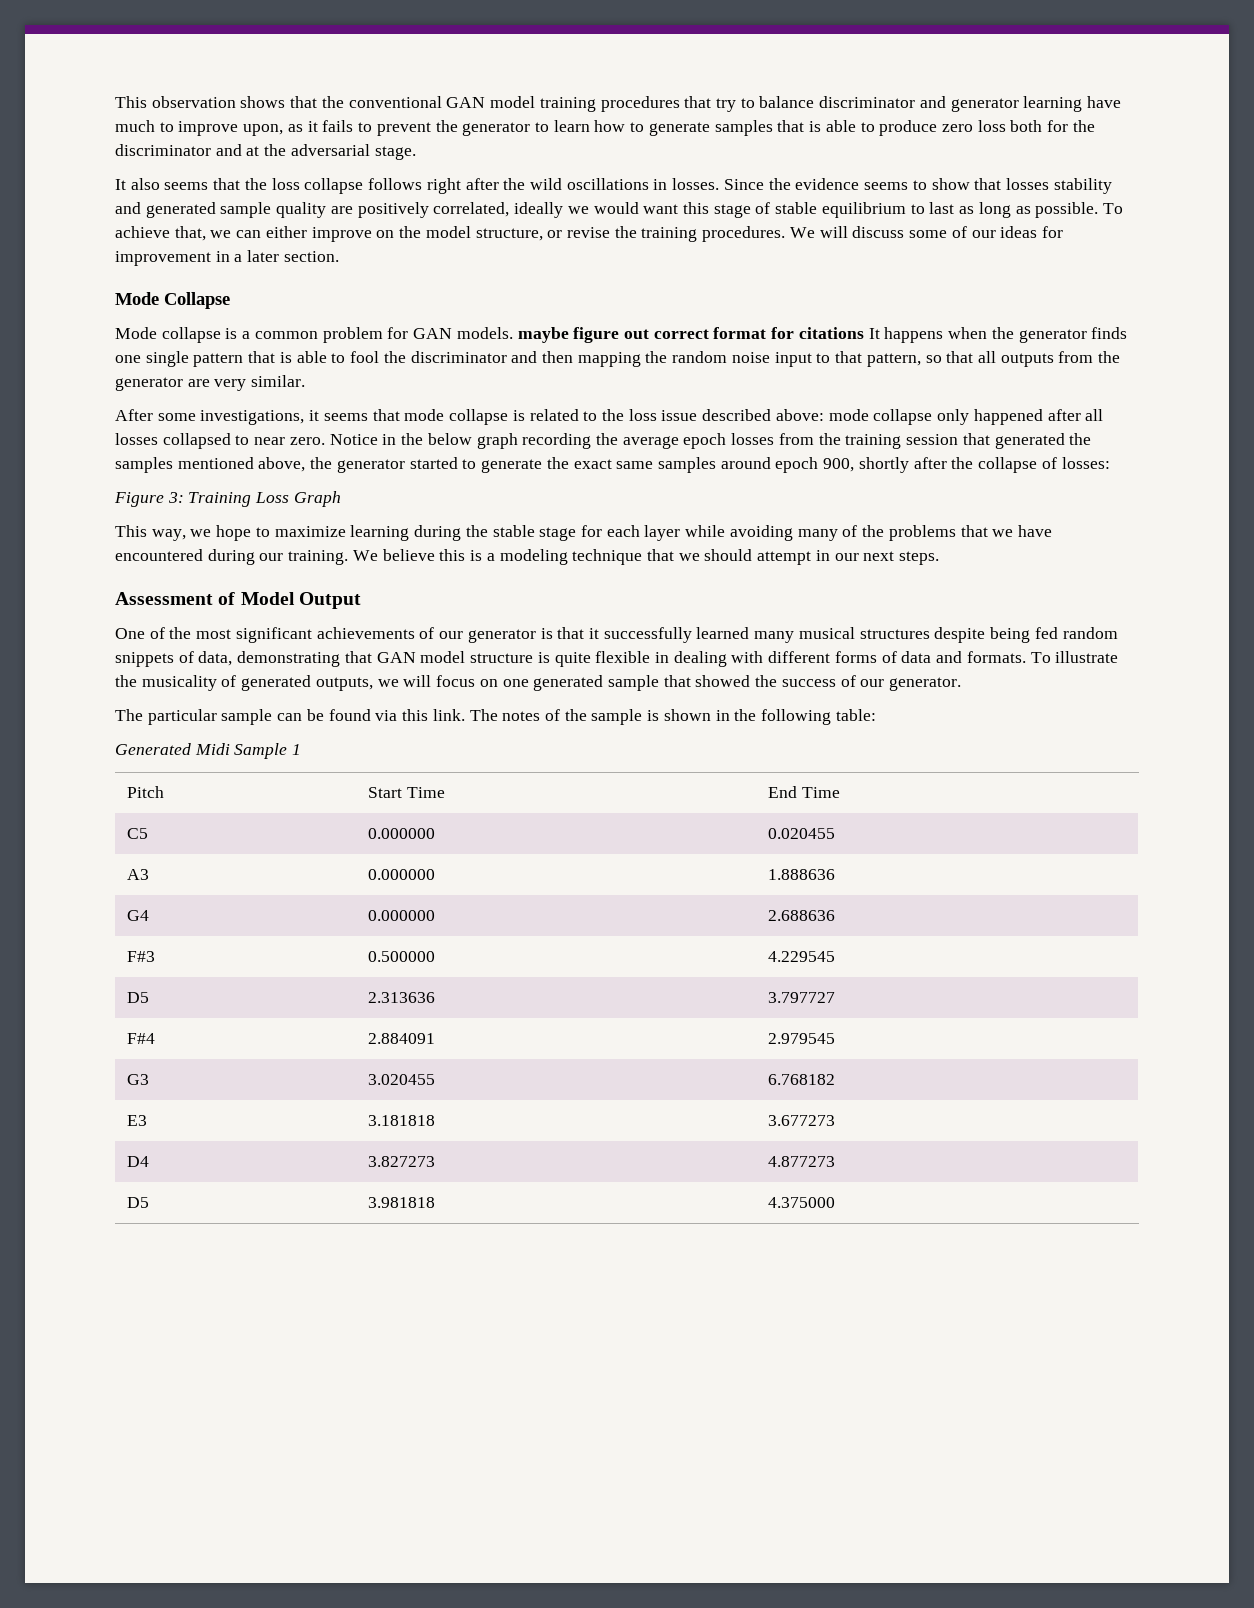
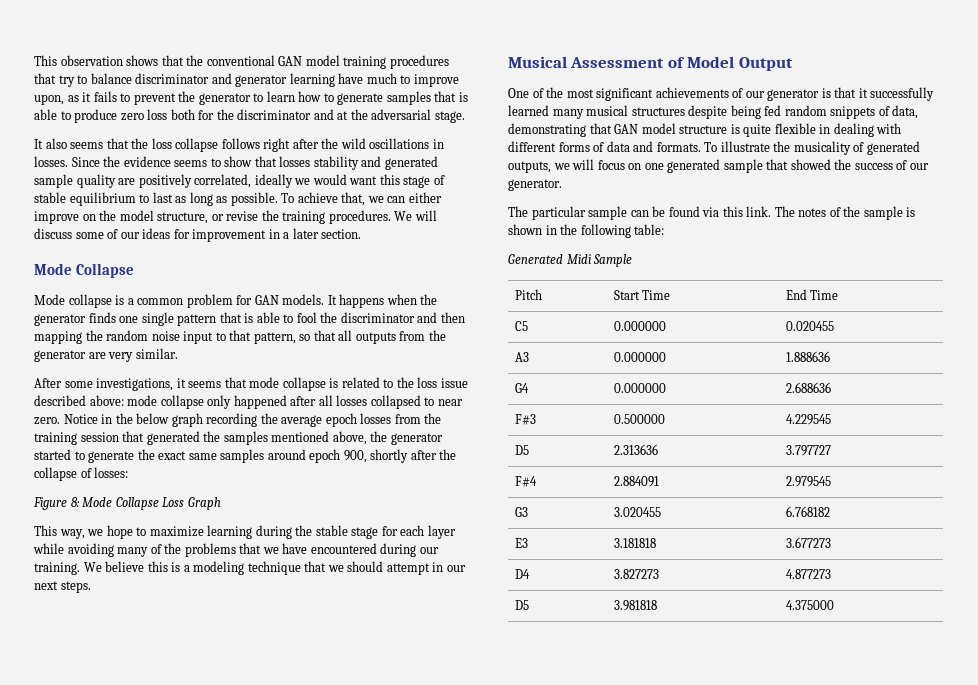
- Mode collapse is a common problem for GAN models. maybe figure out correct format for citations It happens when the generator finds one single pattern that is able to fool the discriminator and then mapping the random noise input to that pattern, so that all outputs from the generator are very similar.
+ Mode collapse is a common problem for GAN models. It happens when the generator finds one single pattern that is able to fool the discriminator and then mapping the random noise input to that pattern, so that all outputs from the generator are very similar.
- Figure 3: Training Loss Graph
+ Figure 8: Mode Collapse Loss Graph
- Assessment of Model Output
+ Musical Assessment of Model Output
- Generated Midi Sample 1
+ Generated Midi Sample

